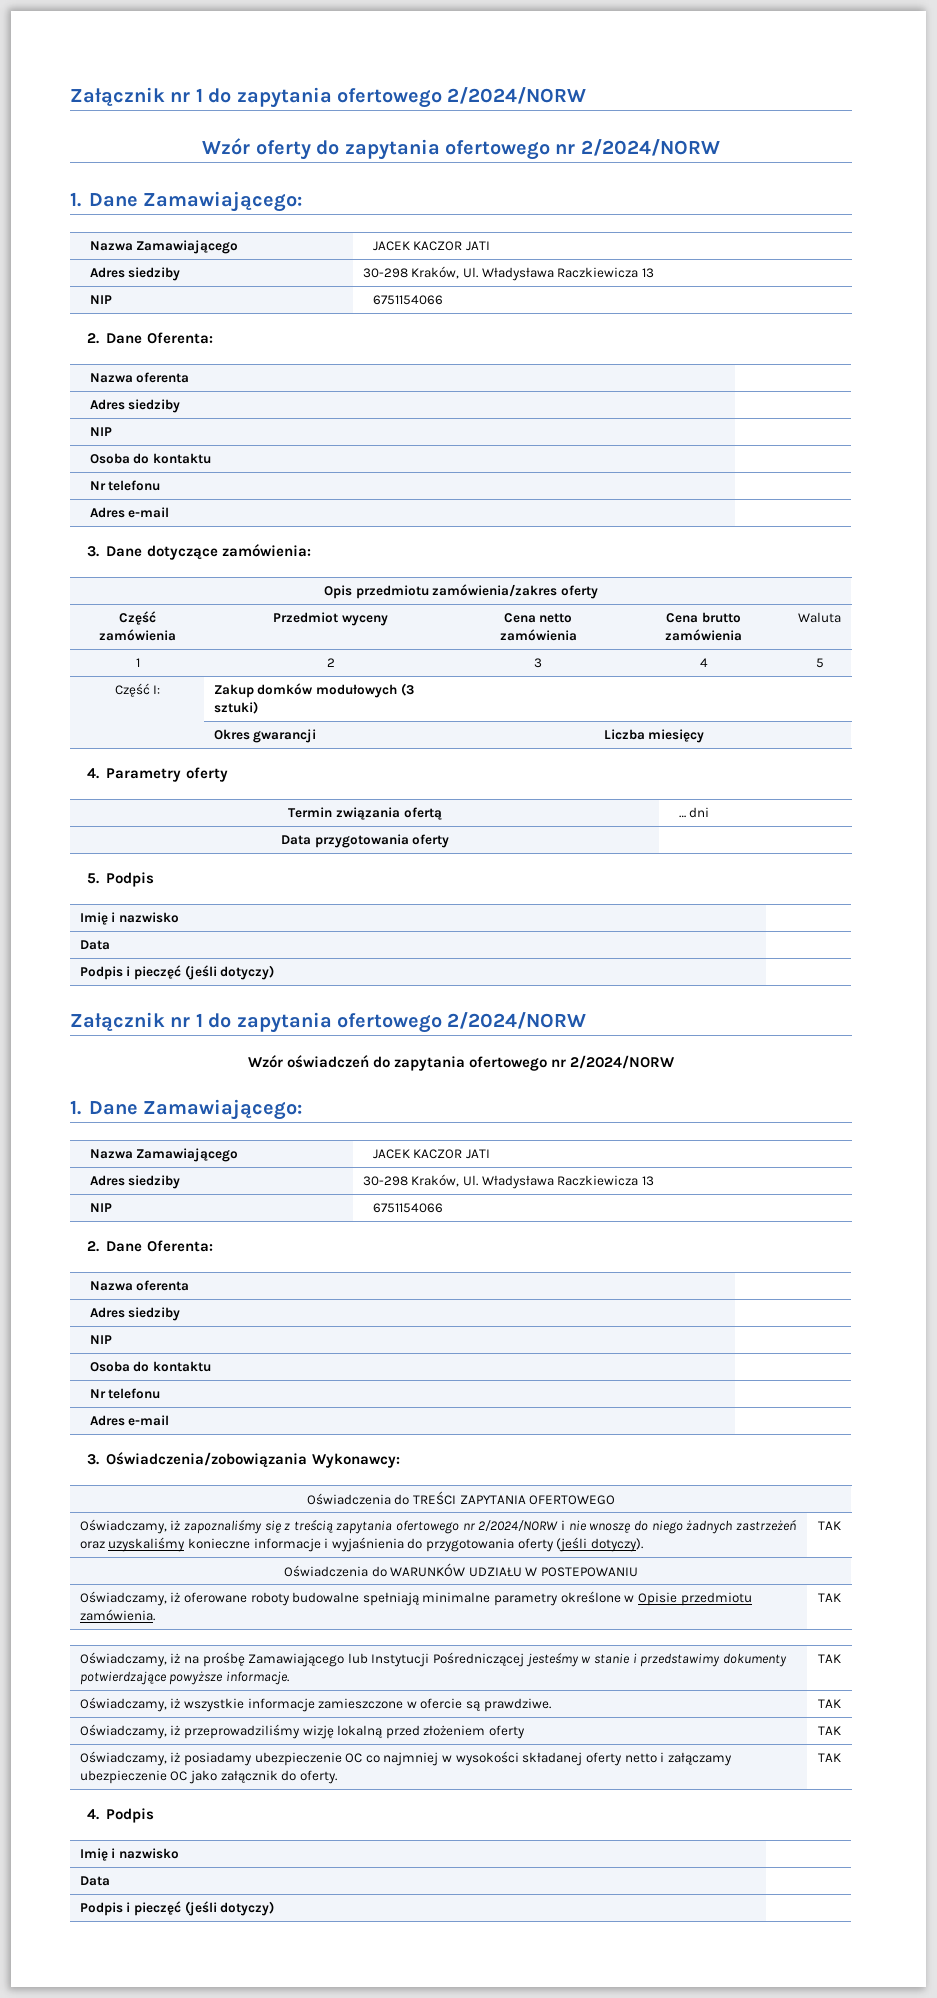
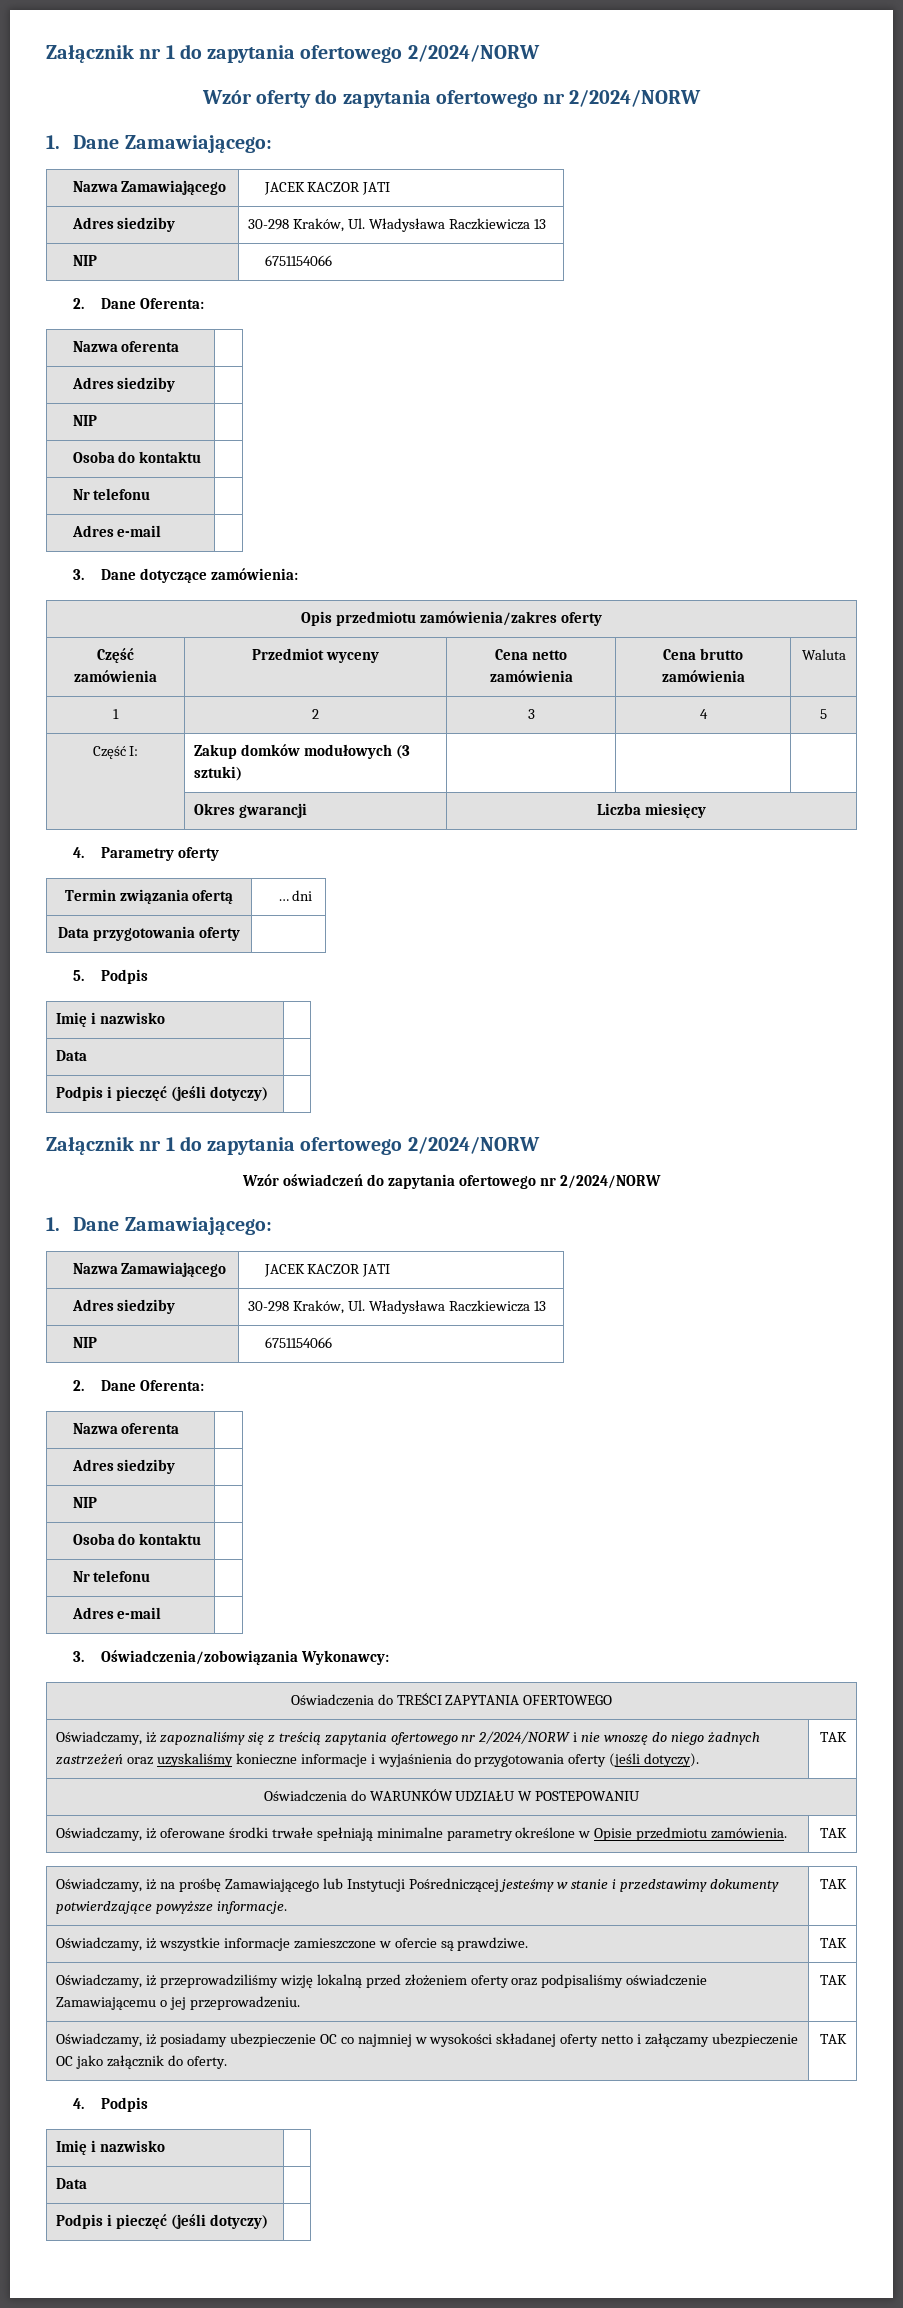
- Oświadczamy, iż oferowane roboty budowalne spełniają minimalne parametry określone w Opisie przedmiotu zamówienia. | TAK
+ Oświadczamy, iż oferowane środki trwałe spełniają minimalne parametry określone w Opisie przedmiotu zamówienia. | TAK
- Oświadczamy, iż przeprowadziliśmy wizję lokalną przed złożeniem oferty | TAK
+ Oświadczamy, iż przeprowadziliśmy wizję lokalną przed złożeniem oferty oraz podpisaliśmy oświadczenie Zamawiającemu o jej przeprowadzeniu. | TAK

